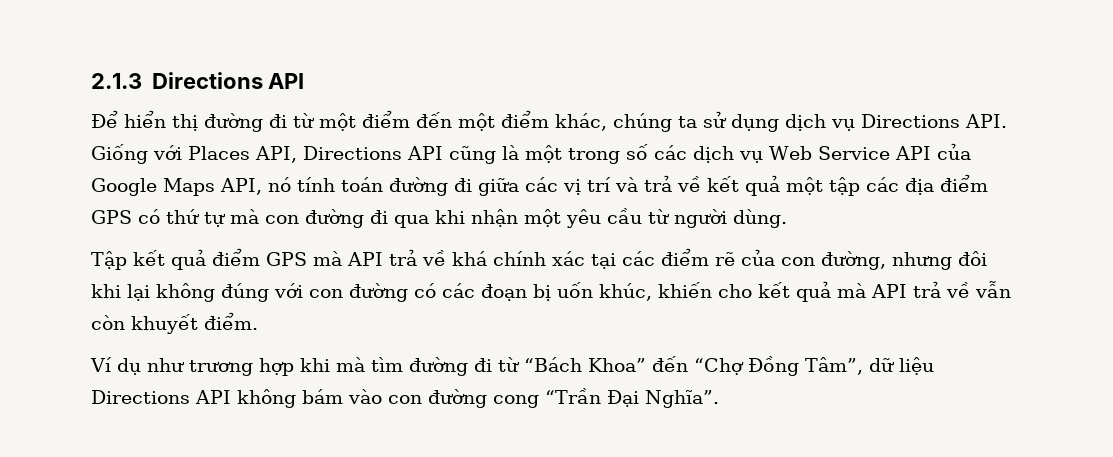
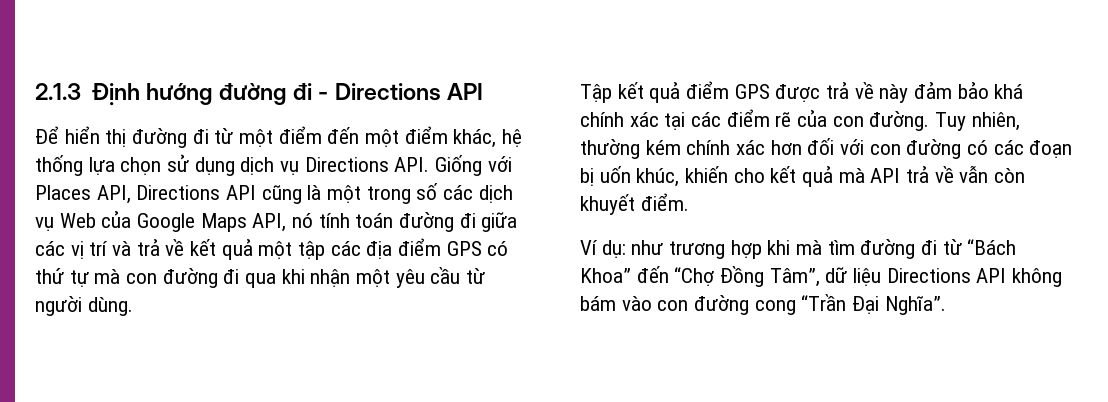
- 2.1.3 Directions API
+ 2.1.3 Định hướng đường đi - Directions API
- Để hiển thị đường đi từ một điểm đến một điểm khác, chúng ta sử dụng dịch vụ Directions API. Giống với Places API, Directions API cũng là một trong số các dịch vụ Web Service API của Google Maps API, nó tính toán đường đi giữa các vị trí và trả về kết quả một tập các địa điểm GPS có thứ tự mà con đường đi qua khi nhận một yêu cầu từ người dùng.
+ Để hiển thị đường đi từ một điểm đến một điểm khác, hệ thống lựa chọn sử dụng dịch vụ Directions API. Giống với Places API, Directions API cũng là một trong số các dịch vụ Web của Google Maps API, nó tính toán đường đi giữa các vị trí và trả về kết quả một tập các địa điểm GPS có thứ tự mà con đường đi qua khi nhận một yêu cầu từ người dùng.
- Tập kết quả điểm GPS mà API trả về khá chính xác tại các điểm rẽ của con đường, nhưng đôi khi lại không đúng với con đường có các đoạn bị uốn khúc, khiến cho kết quả mà API trả về vẫn còn khuyết điểm.
+ Tập kết quả điểm GPS được trả về này đảm bảo khá chính xác tại các điểm rẽ của con đường. Tuy nhiên, thường kém chính xác hơn đối với con đường có các đoạn bị uốn khúc, khiến cho kết quả mà API trả về vẫn còn khuyết điểm.
- Ví dụ như trương hợp khi mà tìm đường đi từ “Bách Khoa” đến “Chợ Đồng Tâm”, dữ liệu Directions API không bám vào con đường cong “Trần Đại Nghĩa”.
+ Ví dụ: như trương hợp khi mà tìm đường đi từ “Bách Khoa” đến “Chợ Đồng Tâm”, dữ liệu Directions API không bám vào con đường cong “Trần Đại Nghĩa”.

